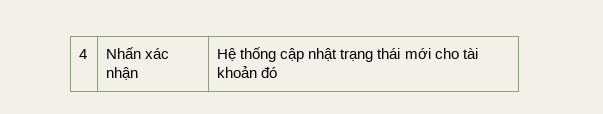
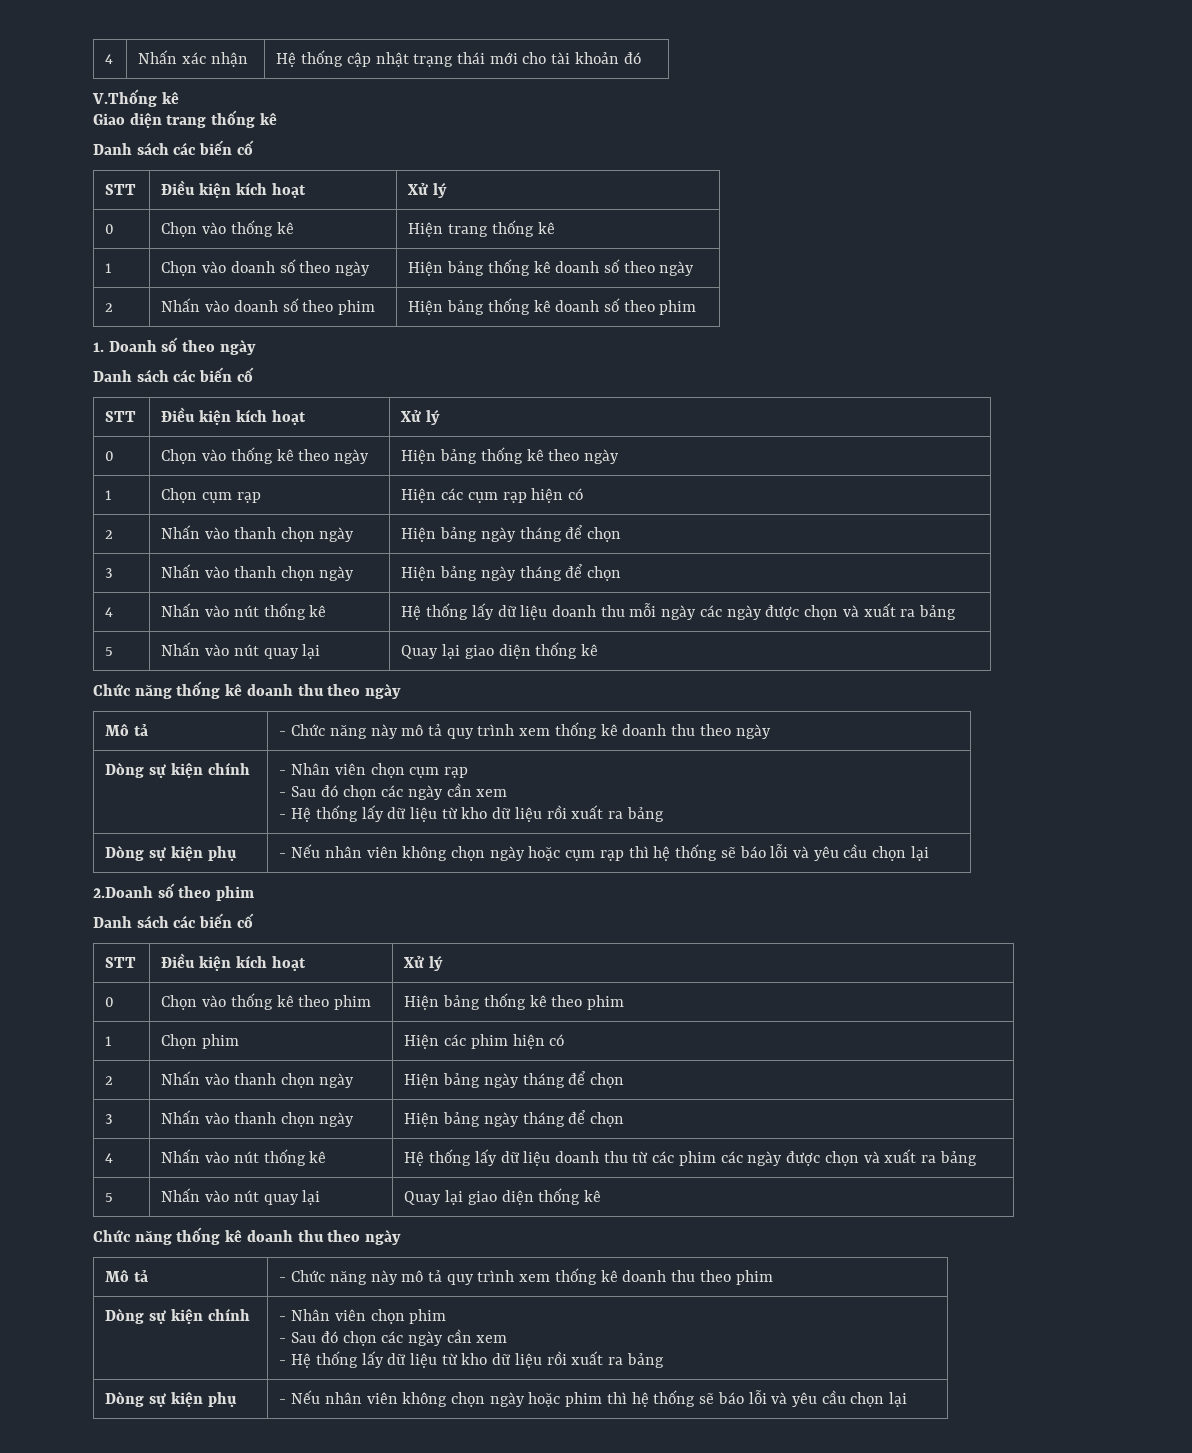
+ V.Thống kê
+ Giao diện trang thống kê
+ Danh sách các biến cố
+ STT | Điều kiện kích hoạt | Xử lý
+ 0 | Chọn vào thống kê | Hiện trang thống kê
+ 1 | Chọn vào doanh số theo ngày | Hiện bảng thống kê doanh số theo ngày
+ 2 | Nhấn vào doanh số theo phim | Hiện bảng thống kê doanh số theo phim
+ 1. Doanh số theo ngày
+ Danh sách các biến cố
+ STT | Điều kiện kích hoạt | Xử lý
+ 0 | Chọn vào thống kê theo ngày | Hiện bảng thống kê theo ngày
+ 1 | Chọn cụm rạp | Hiện các cụm rạp hiện có
+ 2 | Nhấn vào thanh chọn ngày | Hiện bảng ngày tháng để chọn
+ 3 | Nhấn vào thanh chọn ngày | Hiện bảng ngày tháng để chọn
+ 4 | Nhấn vào nút thống kê | Hệ thống lấy dữ liệu doanh thu mỗi ngày các ngày được chọn và xuất ra bảng
+ 5 | Nhấn vào nút quay lại | Quay lại giao diện thống kê
+ Chức năng thống kê doanh thu theo ngày
+ Mô tả | - Chức năng này mô tả quy trình xem thống kê doanh thu theo ngày
+ Dòng sự kiện chính | - Nhân viên chọn cụm rạp
+ - Sau đó chọn các ngày cần xem
+ - Hệ thống lấy dữ liệu từ kho dữ liệu rồi xuất ra bảng
+ Dòng sự kiện phụ | - Nếu nhân viên không chọn ngày hoặc cụm rạp thì hệ thống sẽ báo lỗi và yêu cầu chọn lại
+ 2.Doanh số theo phim
+ Danh sách các biến cố
+ STT | Điều kiện kích hoạt | Xử lý
+ 0 | Chọn vào thống kê theo phim | Hiện bảng thống kê theo phim
+ 1 | Chọn phim | Hiện các phim hiện có
+ 2 | Nhấn vào thanh chọn ngày | Hiện bảng ngày tháng để chọn
+ 3 | Nhấn vào thanh chọn ngày | Hiện bảng ngày tháng để chọn
+ 4 | Nhấn vào nút thống kê | Hệ thống lấy dữ liệu doanh thu từ các phim các ngày được chọn và xuất ra bảng
+ 5 | Nhấn vào nút quay lại | Quay lại giao diện thống kê
+ Chức năng thống kê doanh thu theo ngày
+ Mô tả | - Chức năng này mô tả quy trình xem thống kê doanh thu theo phim
+ Dòng sự kiện chính | - Nhân viên chọn phim
+ - Sau đó chọn các ngày cần xem
+ - Hệ thống lấy dữ liệu từ kho dữ liệu rồi xuất ra bảng
+ Dòng sự kiện phụ | - Nếu nhân viên không chọn ngày hoặc phim thì hệ thống sẽ báo lỗi và yêu cầu chọn lại

